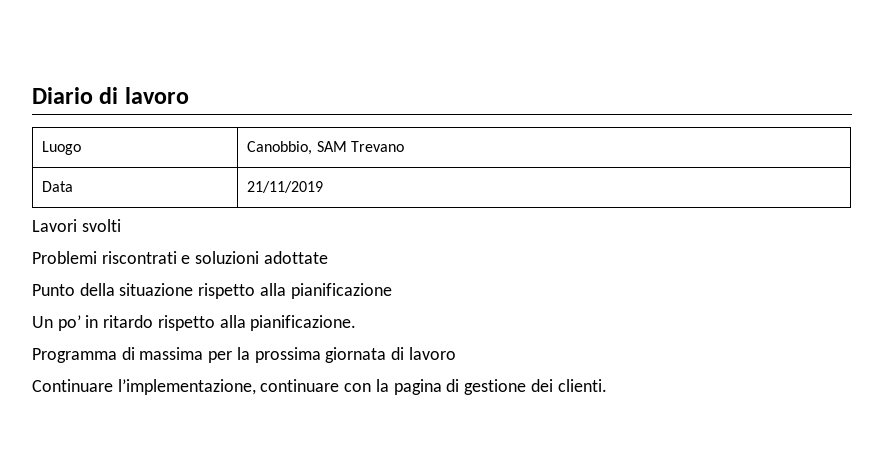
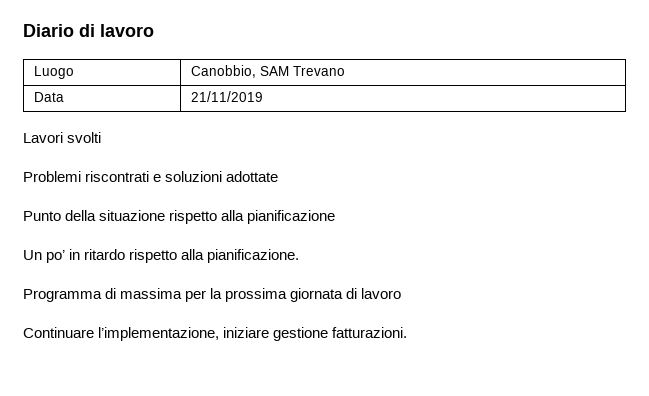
- Continuare l’implementazione, continuare con la pagina di gestione dei clienti.
+ Continuare l’implementazione, iniziare gestione fatturazioni.

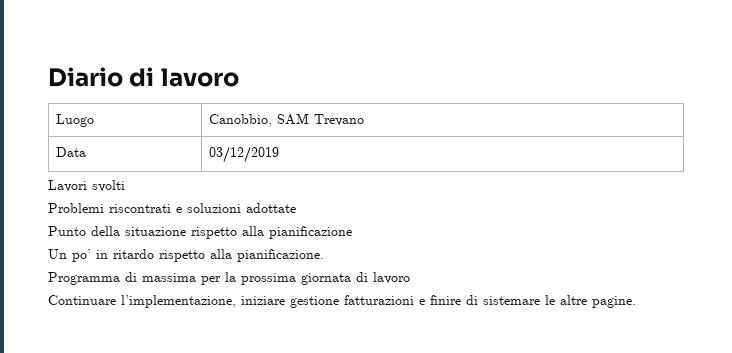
- Data | 21/11/2019
+ Data | 03/12/2019
- Continuare l’implementazione, iniziare gestione fatturazioni.
+ Continuare l’implementazione, iniziare gestione fatturazioni e finire di sistemare le altre pagine.

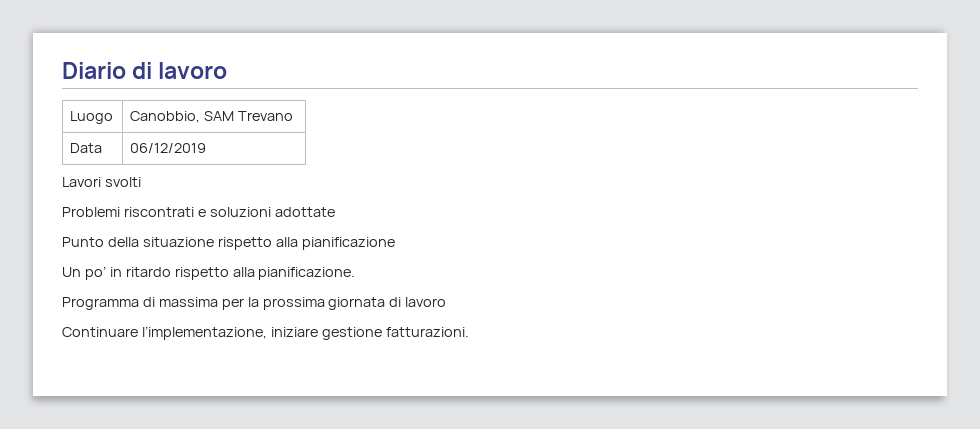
- Data | 03/12/2019
+ Data | 06/12/2019
- Continuare l’implementazione, iniziare gestione fatturazioni e finire di sistemare le altre pagine.
+ Continuare l’implementazione, iniziare gestione fatturazioni.

